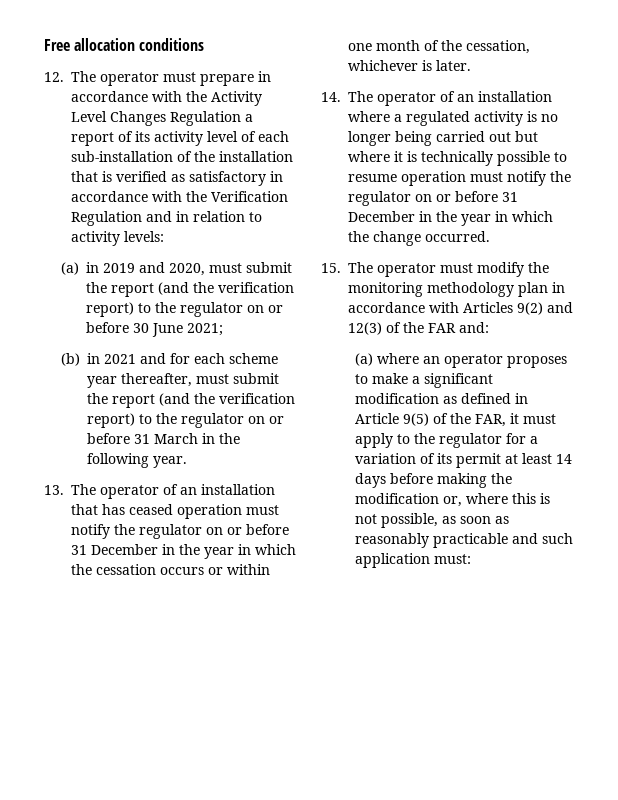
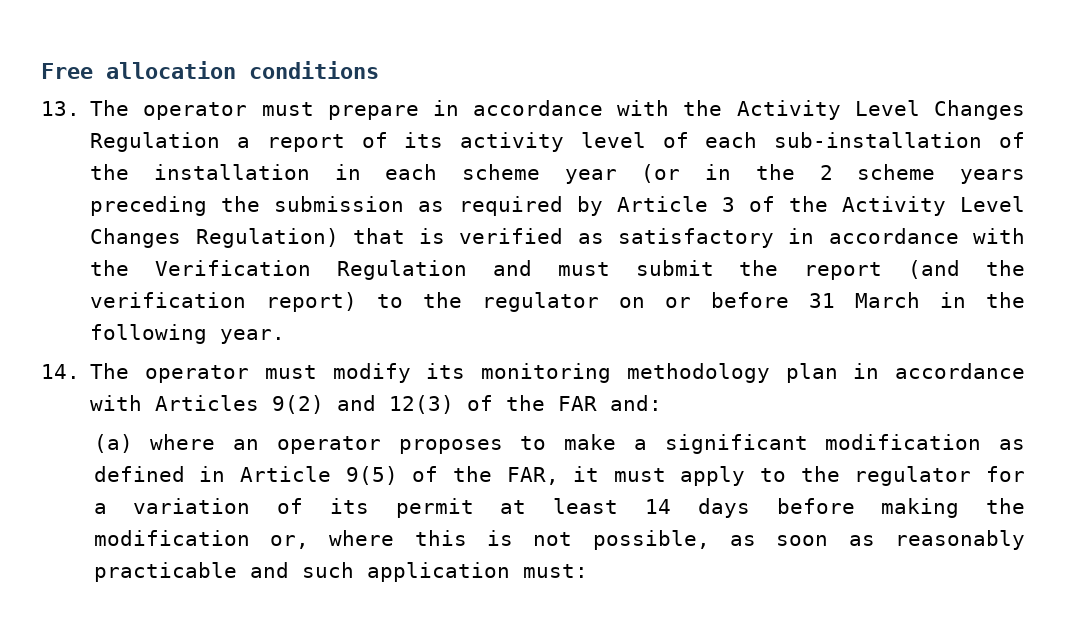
- 12. The operator must prepare in accordance with the Activity Level Changes Regulation a report of its activity level of each sub-installation of the installation that is verified as satisfactory in accordance with the Verification Regulation and in relation to activity levels:
- (a) in 2019 and 2020, must submit the report (and the verification report) to the regulator on or before 30 June 2021;
- (b) in 2021 and for each scheme year thereafter, must submit the report (and the verification report) to the regulator on or before 31 March in the following year.
+ 13. The operator must prepare in accordance with the Activity Level Changes Regulation a report of its activity level of each sub-installation of the installation in each scheme year (or in the 2 scheme years preceding the submission as required by Article 3 of the Activity Level Changes Regulation) that is verified as satisfactory in accordance with the Verification Regulation and must submit the report (and the verification report) to the regulator on or before 31 March in the following year.
- 13. The operator of an installation that has ceased operation must notify the regulator on or before 31 December in the year in which the cessation occurs or within one month of the cessation, whichever is later.
- 14. The operator of an installation where a regulated activity is no longer being carried out but where it is technically possible to resume operation must notify the regulator on or before 31 December in the year in which the change occurred.
- 15. The operator must modify the monitoring methodology plan in accordance with Articles 9(2) and 12(3) of the FAR and:
+ 14. The operator must modify its monitoring methodology plan in accordance with Articles 9(2) and 12(3) of the FAR and:

